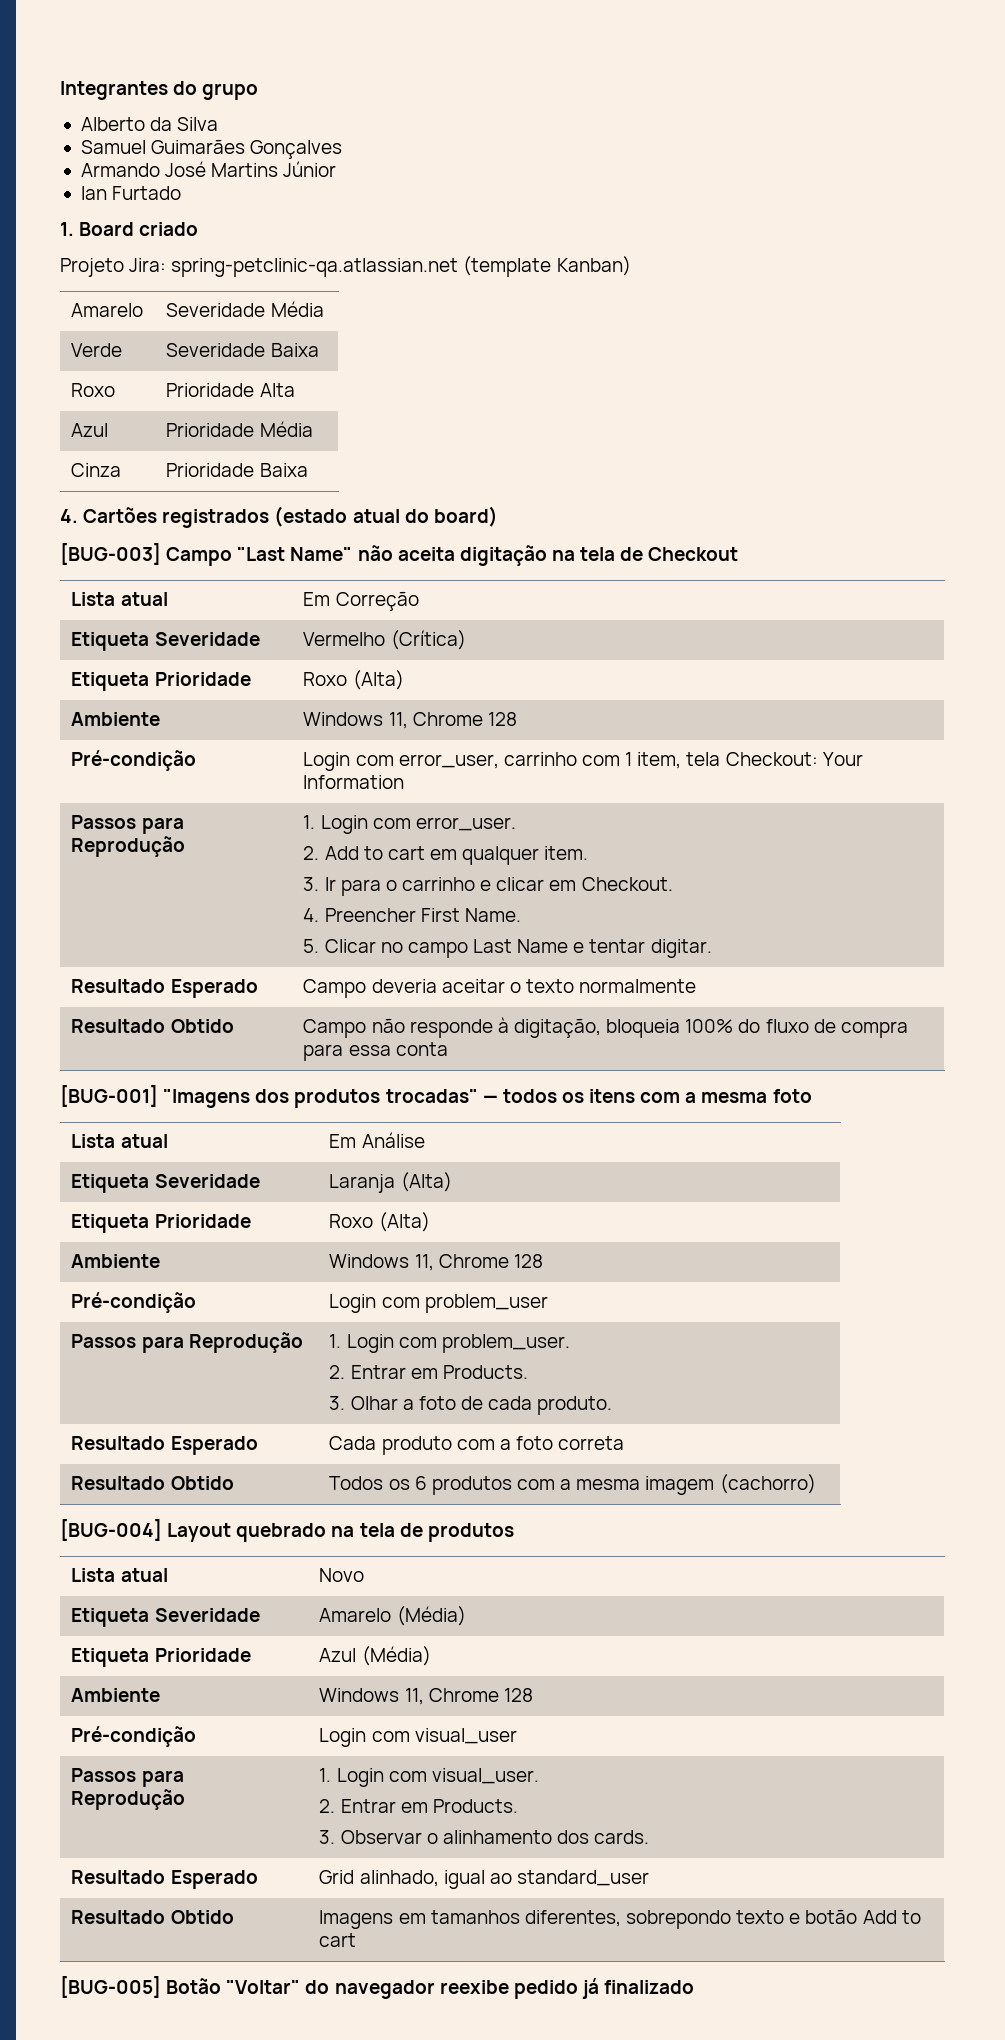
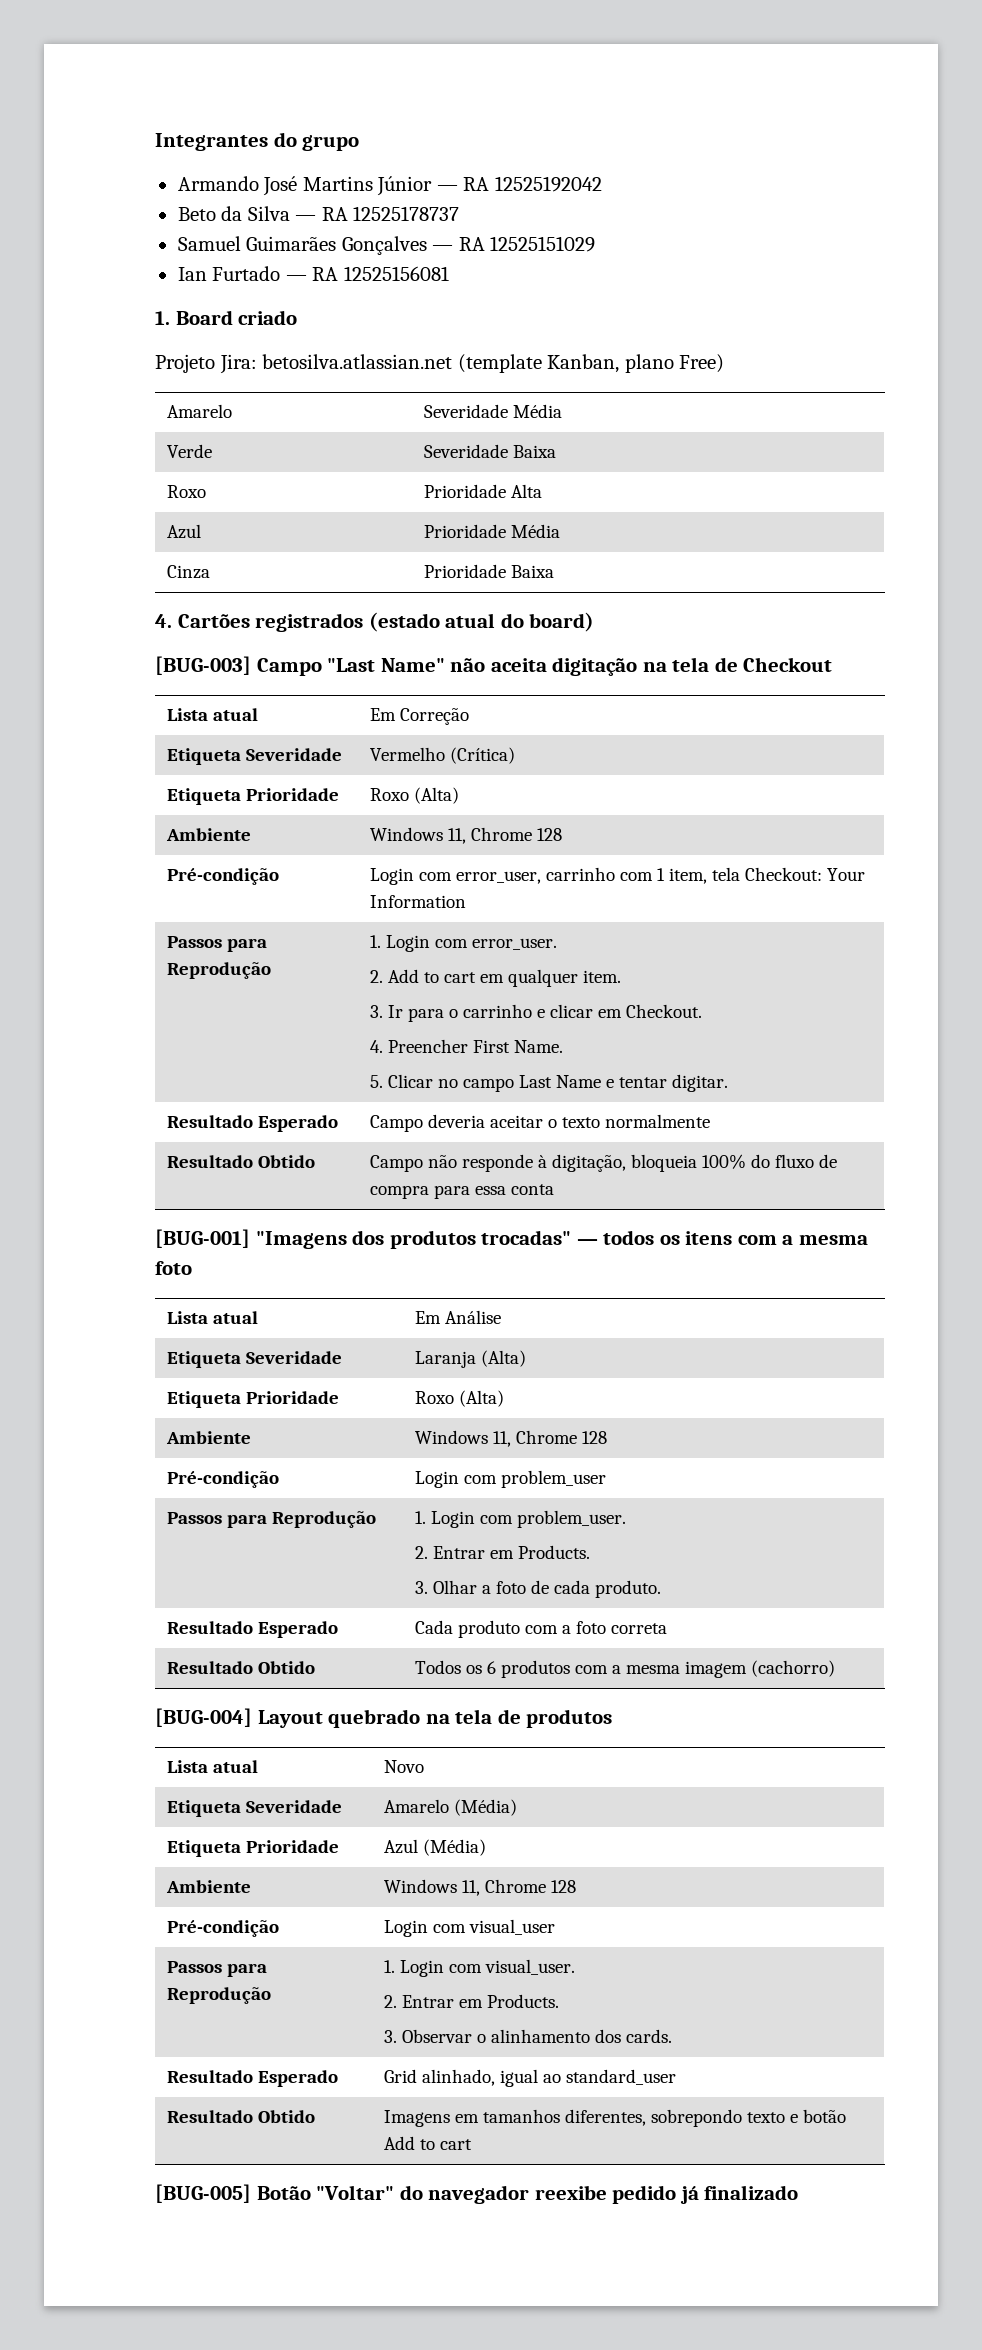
- Alberto da Silva
- Samuel Guimarães Gonçalves
- Armando José Martins Júnior
+ Armando José Martins Júnior — RA 12525192042
+ Beto da Silva — RA 12525178737
+ Samuel Guimarães Gonçalves — RA 12525151029
- Ian Furtado
+ Ian Furtado — RA 12525156081
- Projeto Jira: spring-petclinic-qa.atlassian.net (template Kanban)
+ Projeto Jira: betosilva.atlassian.net (template Kanban, plano Free)

